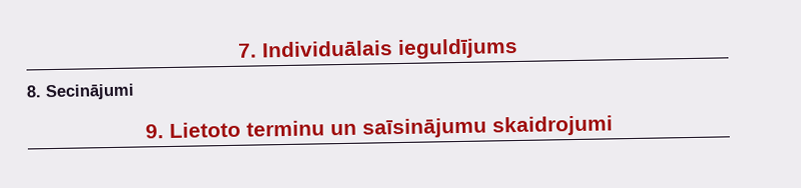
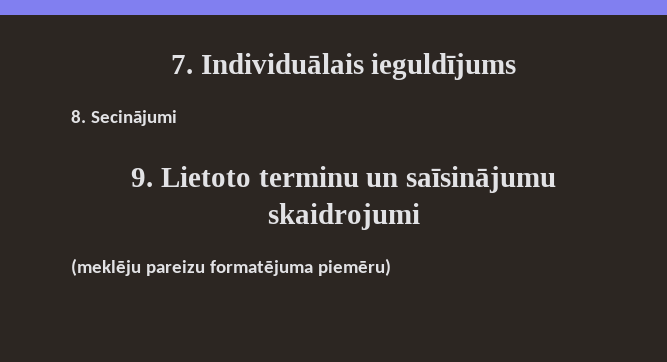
+ (meklēju pareizu formatējuma piemēru)

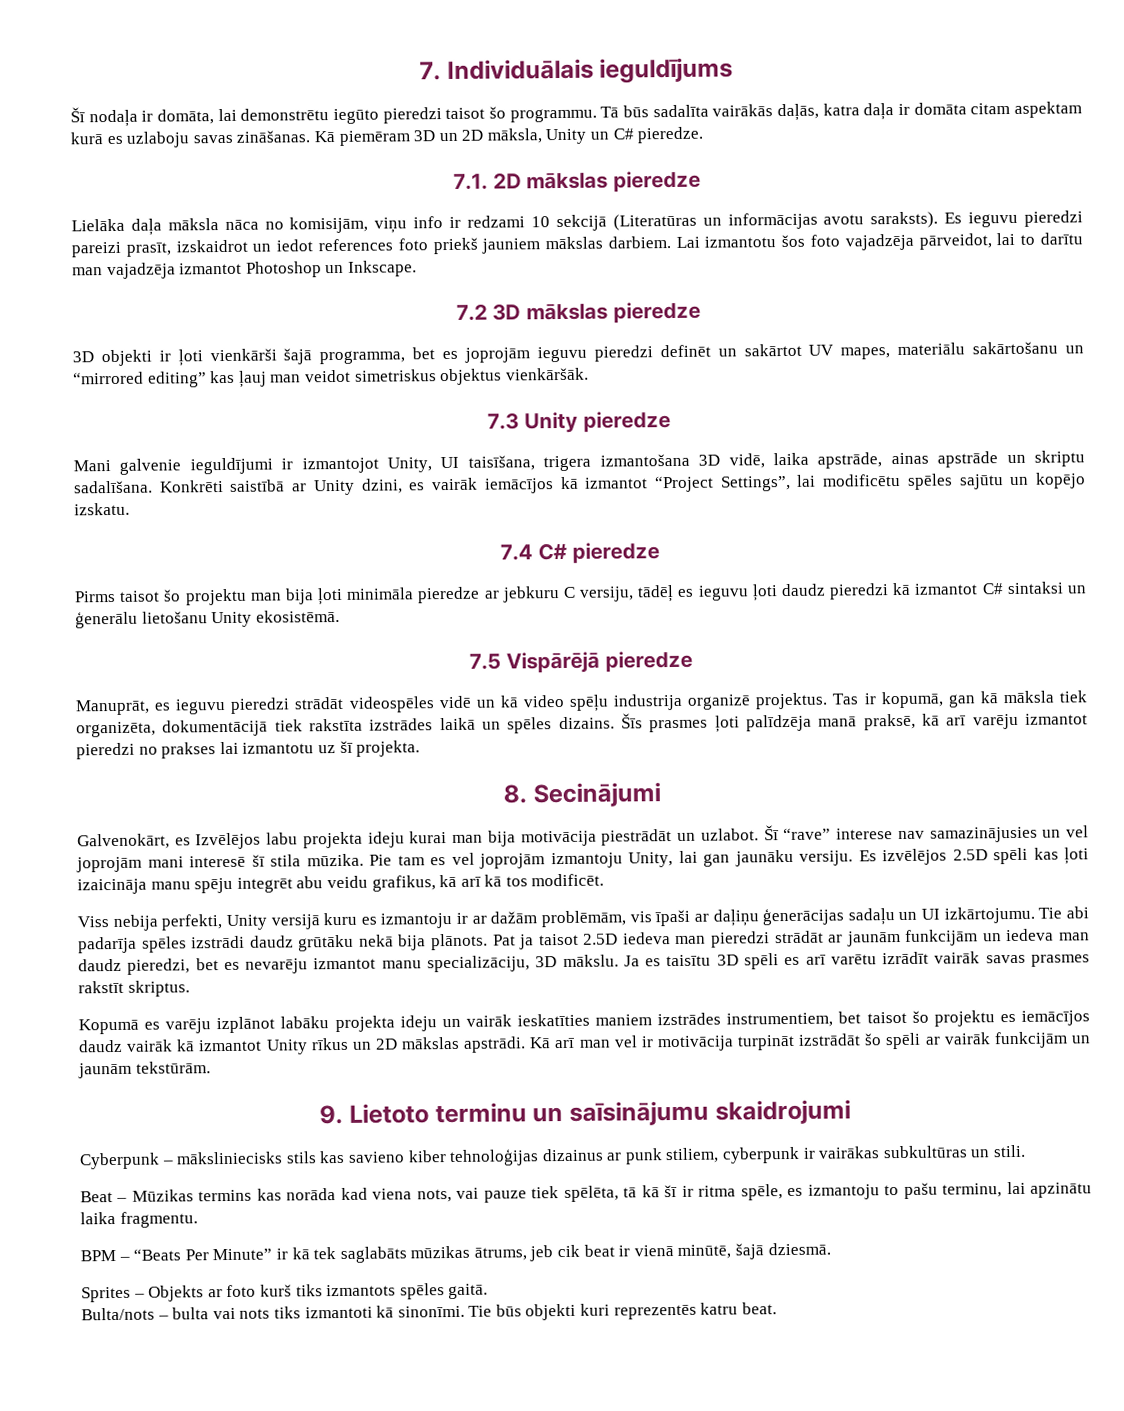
+ Šī nodaļa ir domāta, lai demonstrētu iegūto pieredzi taisot šo programmu. Tā būs sadalīta vairākās daļās, katra daļa ir domāta citam aspektam kurā es uzlaboju savas zināšanas. Kā piemēram 3D un 2D māksla, Unity un C# pieredze.
+ 7.1. 2D mākslas pieredze
+ Lielāka daļa māksla nāca no komisijām, viņu info ir redzami 10 sekcijā (Literatūras un informācijas avotu saraksts). Es ieguvu pieredzi pareizi prasīt, izskaidrot un iedot references foto priekš jauniem mākslas darbiem. Lai izmantotu šos foto vajadzēja pārveidot, lai to darītu man vajadzēja izmantot Photoshop un Inkscape.
+ 7.2 3D mākslas pieredze
+ 3D objekti ir ļoti vienkārši šajā programma, bet es joprojām ieguvu pieredzi definēt un sakārtot UV mapes, materiālu sakārtošanu un “mirrored editing” kas ļauj man veidot simetriskus objektus vienkāršāk.
+ 7.3 Unity pieredze
+ Mani galvenie ieguldījumi ir izmantojot Unity, UI taisīšana, trigera izmantošana 3D vidē, laika apstrāde, ainas apstrāde un skriptu sadalīšana. Konkrēti saistībā ar Unity dzini, es vairāk iemācījos kā izmantot “Project Settings”, lai modificētu spēles sajūtu un kopējo izskatu.
+ 7.4 C# pieredze
+ Pirms taisot šo projektu man bija ļoti minimāla pieredze ar jebkuru C versiju, tādēļ es ieguvu ļoti daudz pieredzi kā izmantot C# sintaksi un ģenerālu lietošanu Unity ekosistēmā.
+ 7.5 Vispārējā pieredze
+ Manuprāt, es ieguvu pieredzi strādāt videospēles vidē un kā video spēļu industrija organizē projektus. Tas ir kopumā, gan kā māksla tiek organizēta, dokumentācijā tiek rakstīta izstrādes laikā un spēles dizains. Šīs prasmes ļoti palīdzēja manā praksē, kā arī varēju izmantot pieredzi no prakses lai izmantotu uz šī projekta.
  8. Secinājumi
+ Galvenokārt, es Izvēlējos labu projekta ideju kurai man bija motivācija piestrādāt un uzlabot. Šī “rave” interese nav samazinājusies un vel joprojām mani interesē šī stila mūzika. Pie tam es vel joprojām izmantoju Unity, lai gan jaunāku versiju. Es izvēlējos 2.5D spēli kas ļoti izaicināja manu spēju integrēt abu veidu grafikus, kā arī kā tos modificēt.
+ Viss nebija perfekti, Unity versijā kuru es izmantoju ir ar dažām problēmām, vis īpaši ar daļiņu ģenerācijas sadaļu un UI izkārtojumu. Tie abi padarīja spēles izstrādi daudz grūtāku nekā bija plānots. Pat ja taisot 2.5D iedeva man pieredzi strādāt ar jaunām funkcijām un iedeva man daudz pieredzi, bet es nevarēju izmantot manu specializāciju, 3D mākslu. Ja es taisītu 3D spēli es arī varētu izrādīt vairāk savas prasmes rakstīt skriptus.
+ Kopumā es varēju izplānot labāku projekta ideju un vairāk ieskatīties maniem izstrādes instrumentiem, bet taisot šo projektu es iemācījos daudz vairāk kā izmantot Unity rīkus un 2D mākslas apstrādi. Kā arī man vel ir motivācija turpināt izstrādāt šo spēli ar vairāk funkcijām un jaunām tekstūrām.
- (meklēju pareizu formatējuma piemēru)
+ Cyberpunk – māksliniecisks stils kas savieno kiber tehnoloģijas dizainus ar punk stiliem, cyberpunk ir vairākas subkultūras un stili.
+ Beat – Mūzikas termins kas norāda kad viena nots, vai pauze tiek spēlēta, tā kā šī ir ritma spēle, es izmantoju to pašu terminu, lai apzinātu laika fragmentu.
+ BPM – “Beats Per Minute” ir kā tek saglabāts mūzikas ātrums, jeb cik beat ir vienā minūtē, šajā dziesmā.
+ Sprites – Objekts ar foto kurš tiks izmantots spēles gaitā.
+ Bulta/nots – bulta vai nots tiks izmantoti kā sinonīmi. Tie būs objekti kuri reprezentēs katru beat.

